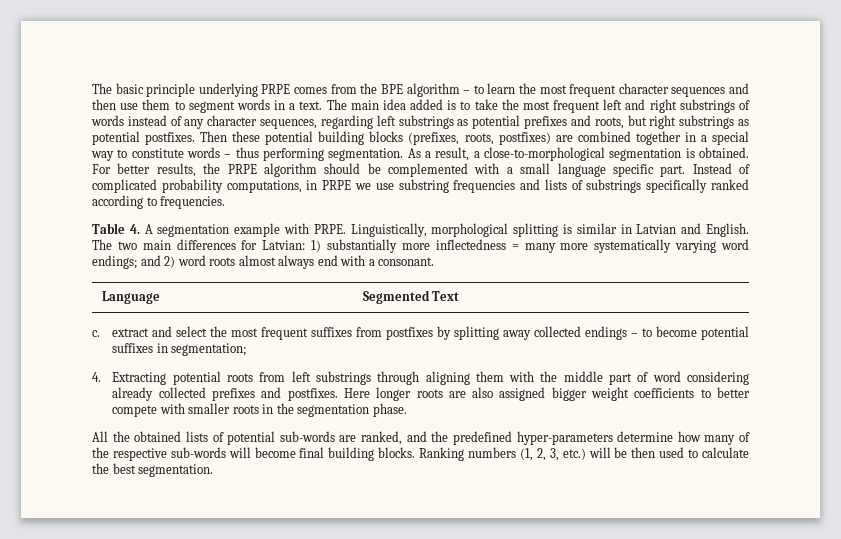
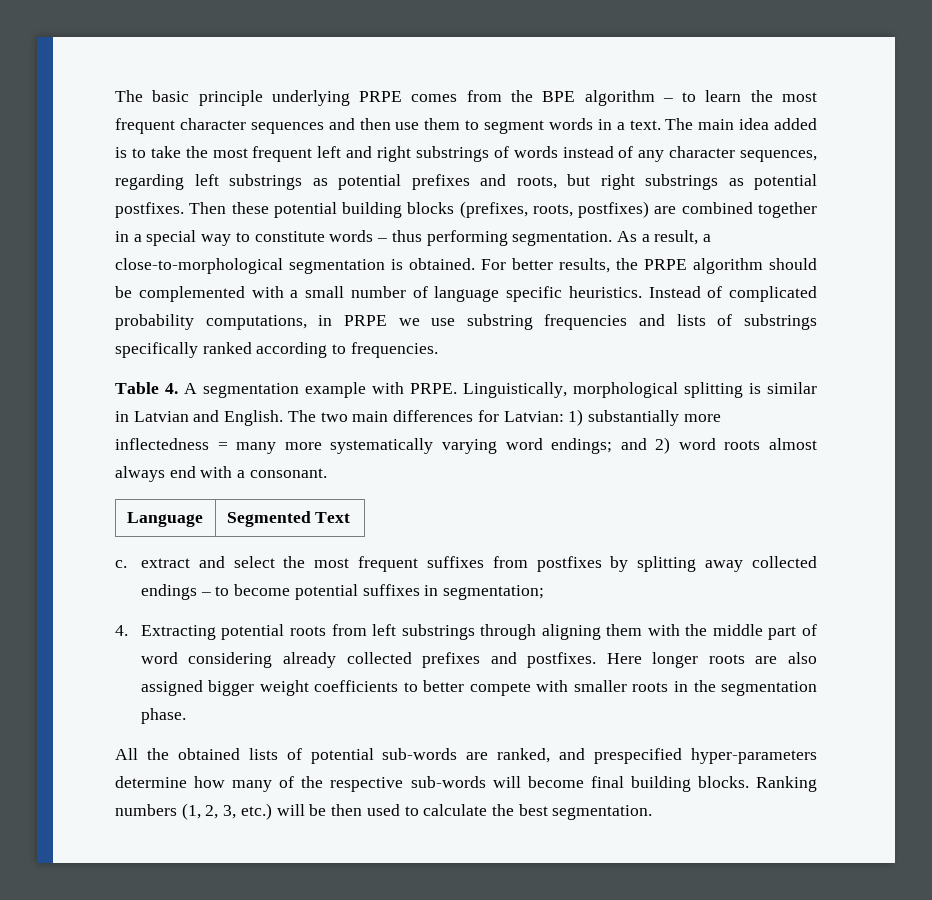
- For better results, the PRPE algorithm should be complemented with a small language specific part.
+ For better results, the PRPE algorithm should be complemented with a small number of language specific heuristics.
- All the obtained lists of potential sub-words are ranked, and the predefined hyper-parameters determine how many of the respective sub-words will become final building blocks.
+ All the obtained lists of potential sub-words are ranked, and prespecified hyper-parameters determine how many of the respective sub-words will become final building blocks.

